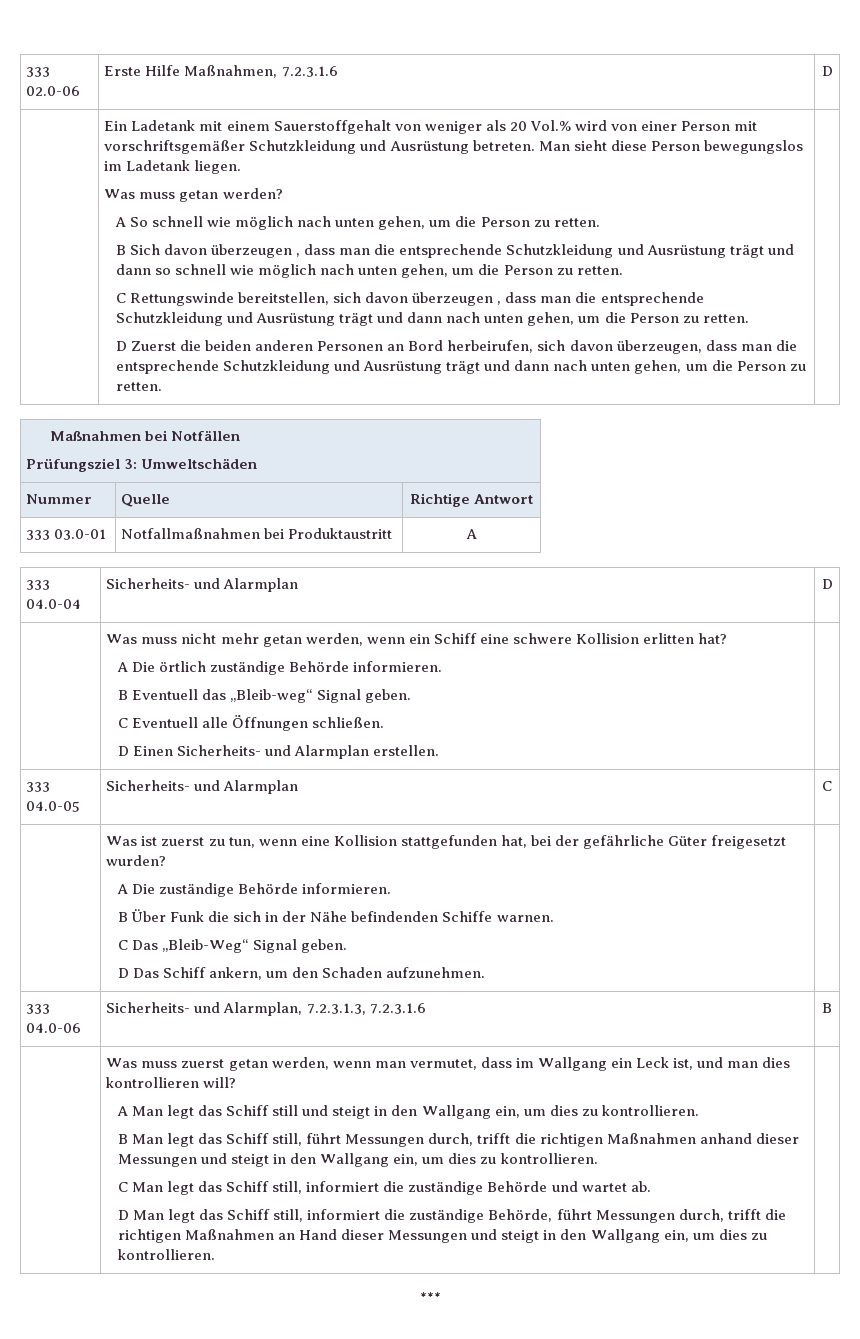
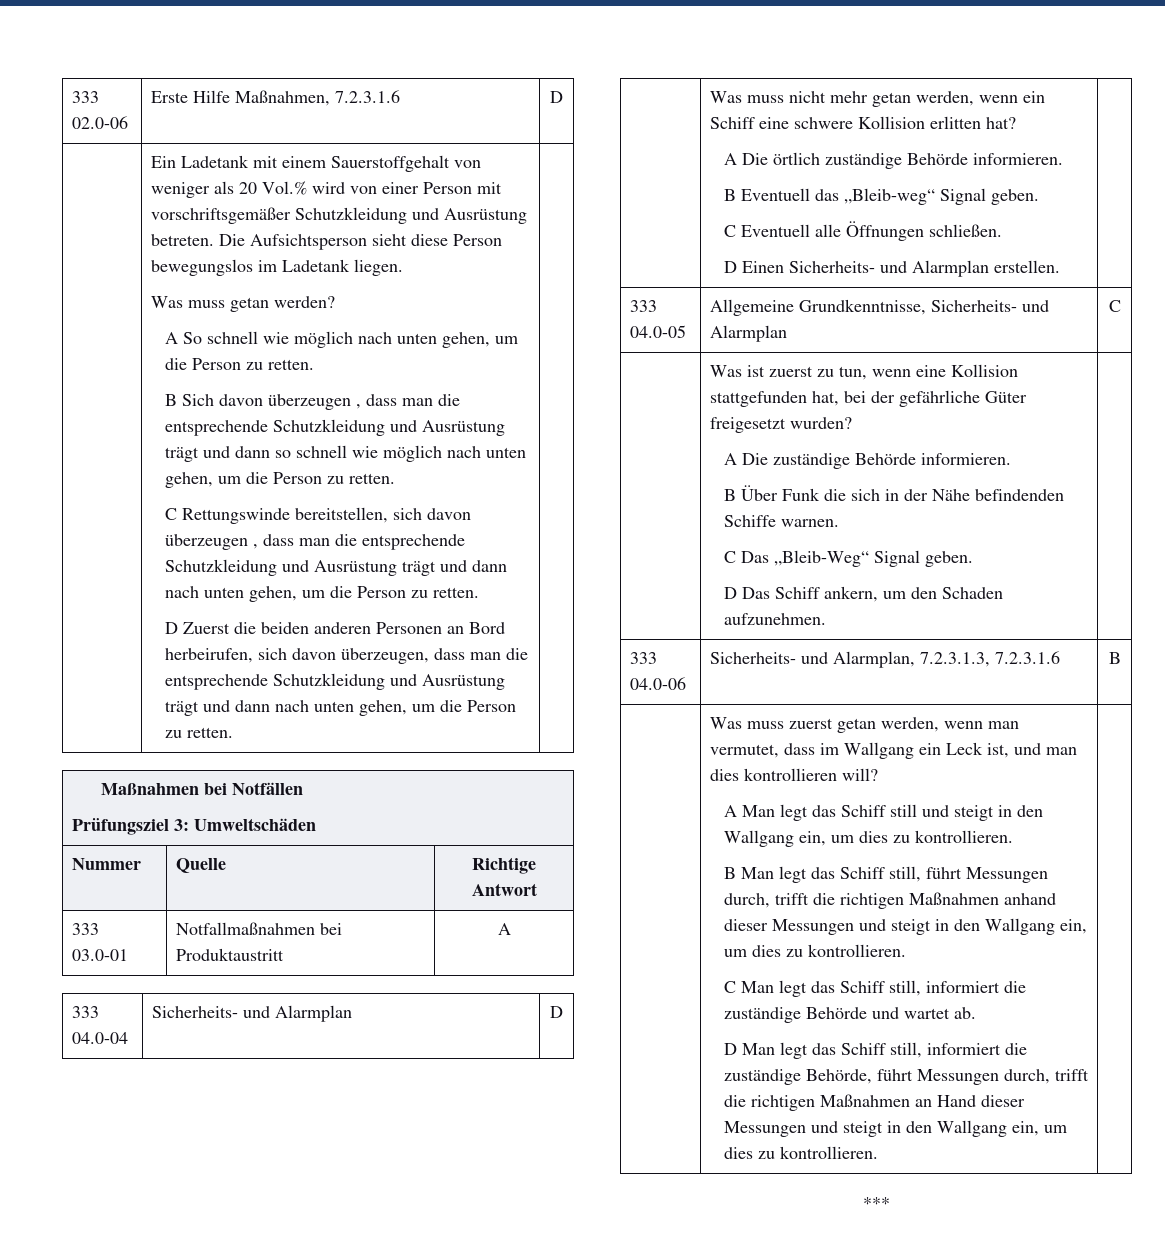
- Man sieht diese Person bewegungslos im Ladetank liegen.
+ Die Aufsichtsperson sieht diese Person bewegungslos im Ladetank liegen.
- 333 04.0-05 | Sicherheits- und Alarmplan | C
+ 333 04.0-05 | Allgemeine Grundkenntnisse, Sicherheits- und Alarmplan | C

